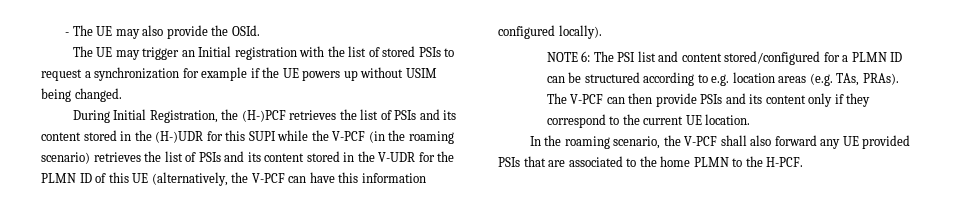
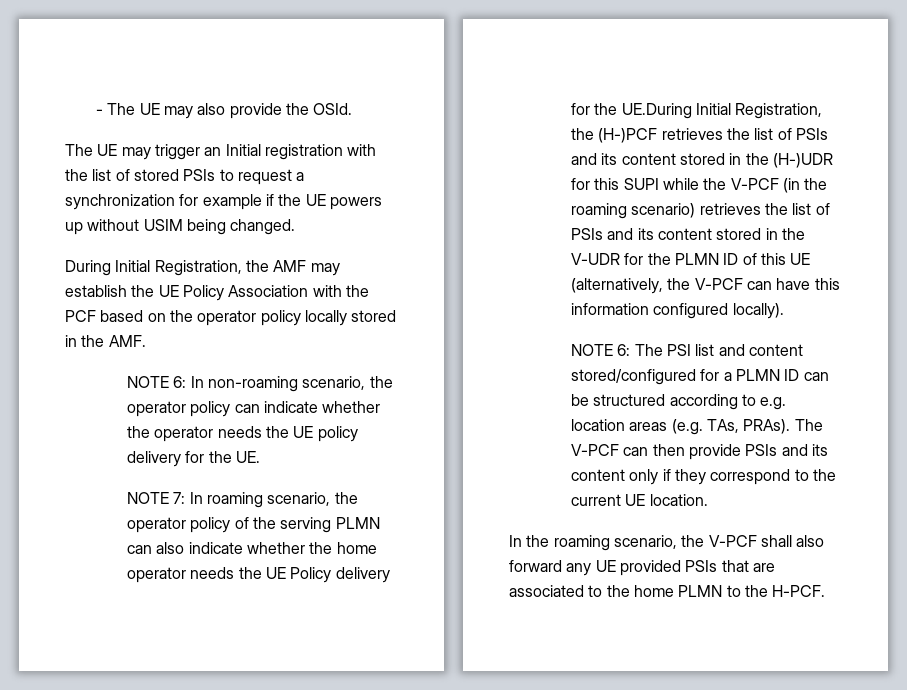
- During Initial Registration, the (H-)PCF retrieves the list of PSIs and its content stored in the (H-)UDR for this SUPI while the V-PCF (in the roaming scenario) retrieves the list of PSIs and its content stored in the V-UDR for the PLMN ID of this UE (alternatively, the V-PCF can have this information configured locally).
+ During Initial Registration, the AMF may establish the UE Policy Association with the PCF based on the operator policy locally stored in the AMF.
+ NOTE 6: In non-roaming scenario, the operator policy can indicate whether the operator needs the UE policy delivery for the UE.
+ NOTE 7: In roaming scenario, the operator policy of the serving PLMN can also indicate whether the home operator needs the UE Policy delivery for the UE.During Initial Registration, the (H-)PCF retrieves the list of PSIs and its content stored in the (H-)UDR for this SUPI while the V-PCF (in the roaming scenario) retrieves the list of PSIs and its content stored in the V-UDR for the PLMN ID of this UE (alternatively, the V-PCF can have this information configured locally).

